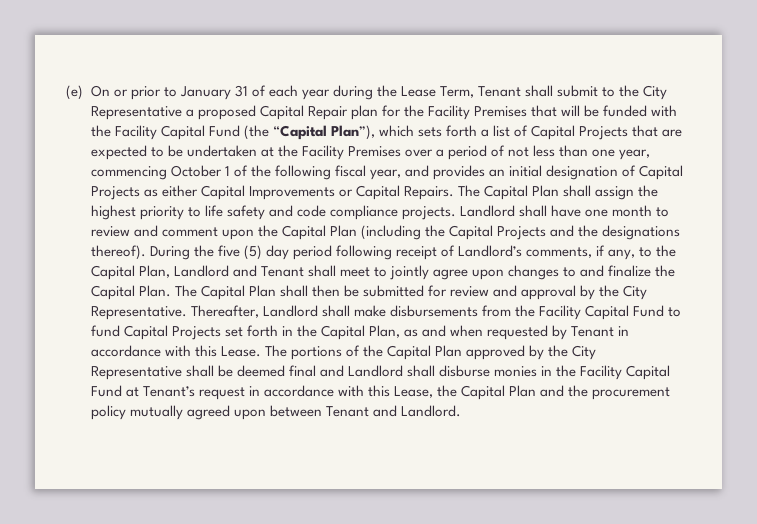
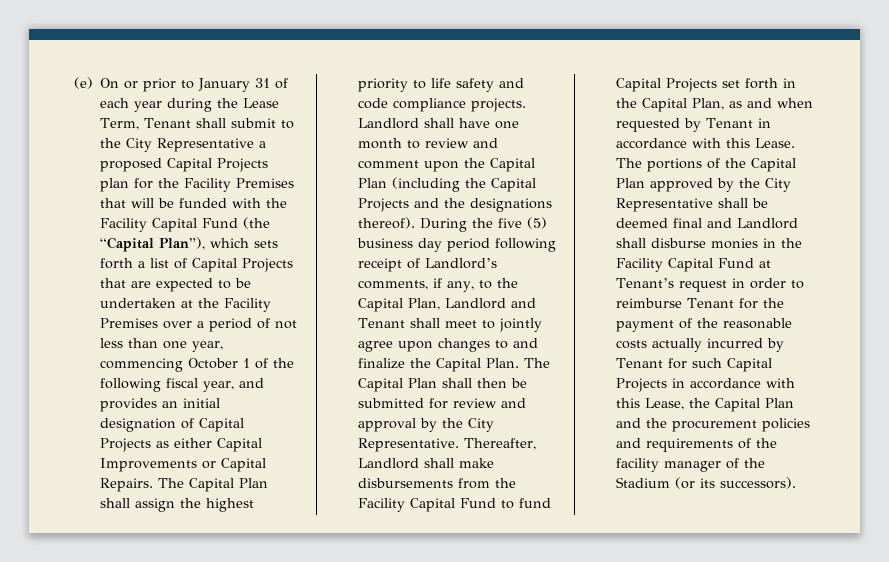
- (e) On or prior to January 31 of each year during the Lease Term, Tenant shall submit to the City Representative a proposed Capital Repair plan for the Facility Premises that will be funded with the Facility Capital Fund (the “Capital Plan”), which sets forth a list of Capital Projects that are expected to be undertaken at the Facility Premises over a period of not less than one year, commencing October 1 of the following fiscal year, and provides an initial designation of Capital Projects as either Capital Improvements or Capital Repairs.
+ (e) On or prior to January 31 of each year during the Lease Term, Tenant shall submit to the City Representative a proposed Capital Projects plan for the Facility Premises that will be funded with the Facility Capital Fund (the “Capital Plan”), which sets forth a list of Capital Projects that are expected to be undertaken at the Facility Premises over a period of not less than one year, commencing October 1 of the following fiscal year, and provides an initial designation of Capital Projects as either Capital Improvements or Capital Repairs.
- During the five (5) day period following receipt of Landlord’s comments, if any, to the Capital Plan, Landlord and Tenant shall meet to jointly agree upon changes to and finalize the Capital Plan.
+ During the five (5) business day period following receipt of Landlord’s comments, if any, to the Capital Plan, Landlord and Tenant shall meet to jointly agree upon changes to and finalize the Capital Plan.
- The portions of the Capital Plan approved by the City Representative shall be deemed final and Landlord shall disburse monies in the Facility Capital Fund at Tenant’s request in accordance with this Lease, the Capital Plan and the procurement policy mutually agreed upon between Tenant and Landlord.
+ The portions of the Capital Plan approved by the City Representative shall be deemed final and Landlord shall disburse monies in the Facility Capital Fund at Tenant’s request in order to reimburse Tenant for the payment of the reasonable costs actually incurred by Tenant for such Capital Projects in accordance with this Lease, the Capital Plan and the procurement policies and requirements of the facility manager of the Stadium (or its successors).

